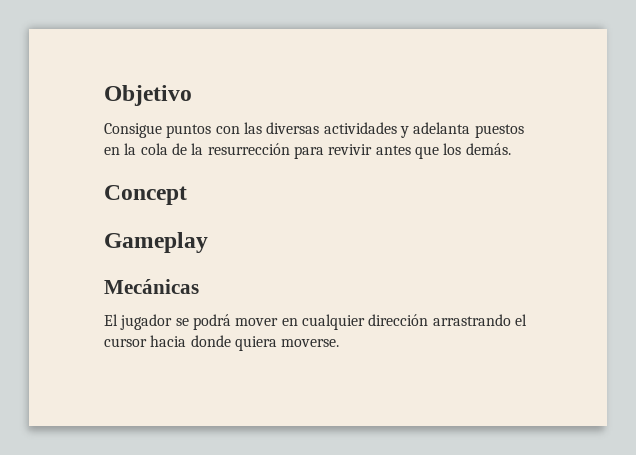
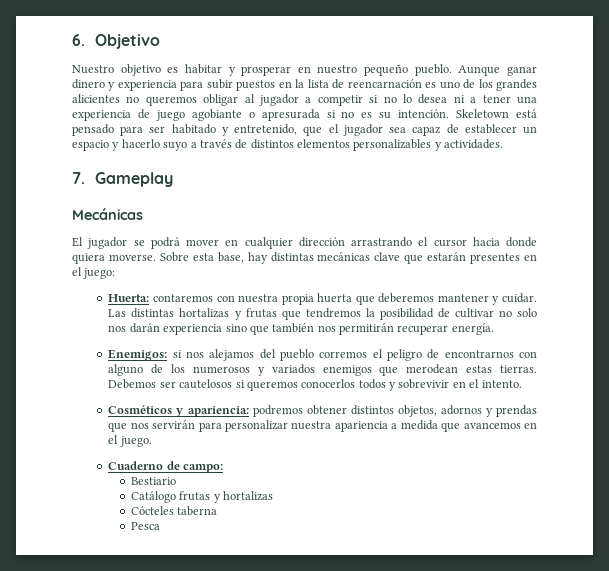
- Objetivo
+ 6. Objetivo
- Consigue puntos con las diversas actividades y adelanta puestos en la cola de la resurrección para revivir antes que los demás.
- Concept
- Gameplay
+ Nuestro objetivo es habitar y prosperar en nuestro pequeño pueblo. Aunque ganar dinero y experiencia para subir puestos en la lista de reencarnación es uno de los grandes alicientes no queremos obligar al jugador a competir si no lo desea ni a tener una experiencia de juego agobiante o apresurada si no es su intención. Skeletown está pensado para ser habitado y entretenido, que el jugador sea capaz de establecer un espacio y hacerlo suyo a través de distintos elementos personalizables y actividades.
+ 7. Gameplay
+ Sobre esta base, hay distintas mecánicas clave que estarán presentes en el juego:
+ Huerta: contaremos con nuestra propia huerta que deberemos mantener y cuidar. Las distintas hortalizas y frutas que tendremos la posibilidad de cultivar no solo nos darán experiencia sino que también nos permitirán recuperar energía.
+ Enemigos: si nos alejamos del pueblo corremos el peligro de encontrarnos con alguno de los numerosos y variados enemigos que merodean estas tierras. Debemos ser cautelosos si queremos conocerlos todos y sobrevivir en el intento.
+ Cosméticos y apariencia: podremos obtener distintos objetos, adornos y prendas que nos servirán para personalizar nuestra apariencia a medida que avancemos en el juego.
+ Cuaderno de campo:
+ Bestiario
+ Catálogo frutas y hortalizas
+ Cócteles taberna
+ Pesca

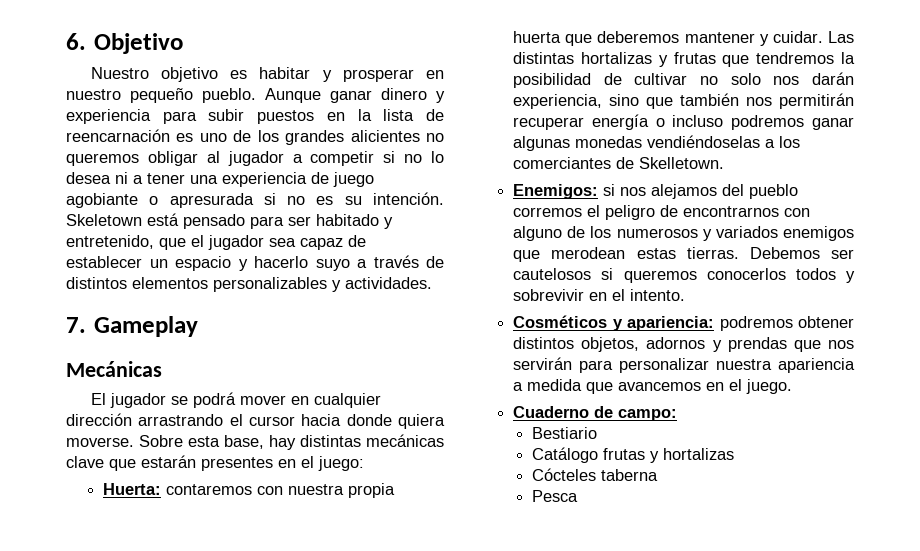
- Las distintas hortalizas y frutas que tendremos la posibilidad de cultivar no solo nos darán experiencia sino que también nos permitirán recuperar energía.
+ Las distintas hortalizas y frutas que tendremos la posibilidad de cultivar no solo nos darán experiencia, sino que también nos permitirán recuperar energía o incluso podremos ganar algunas monedas vendiéndoselas a los comerciantes de Skelletown.

